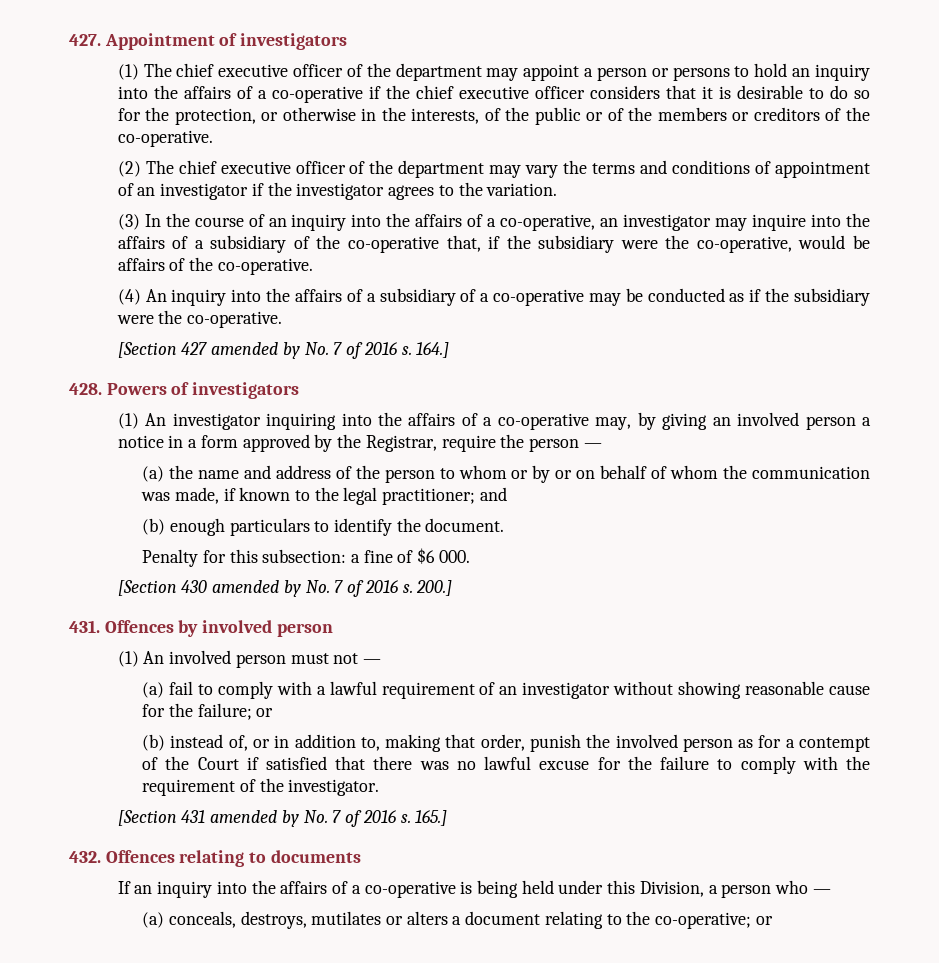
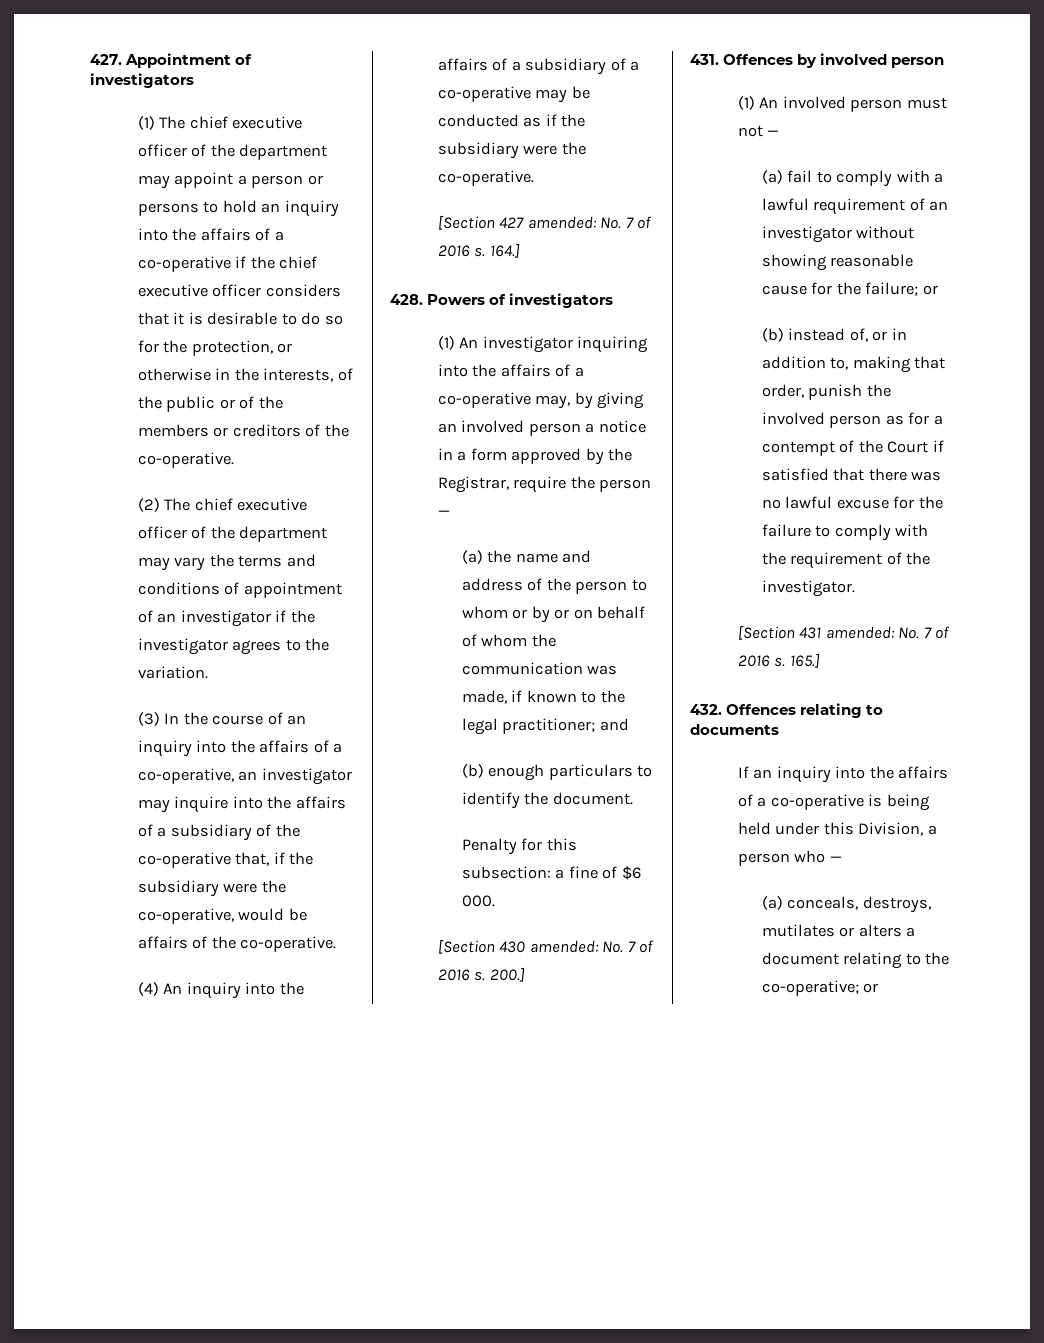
- [Section 427 amended by No. 7 of 2016 s.
+ [Section 427 amended: No. 7 of 2016 s.
- [Section 430 amended by No. 7 of 2016 s.
+ [Section 430 amended: No. 7 of 2016 s.
- [Section 431 amended by No. 7 of 2016 s.
+ [Section 431 amended: No. 7 of 2016 s.

